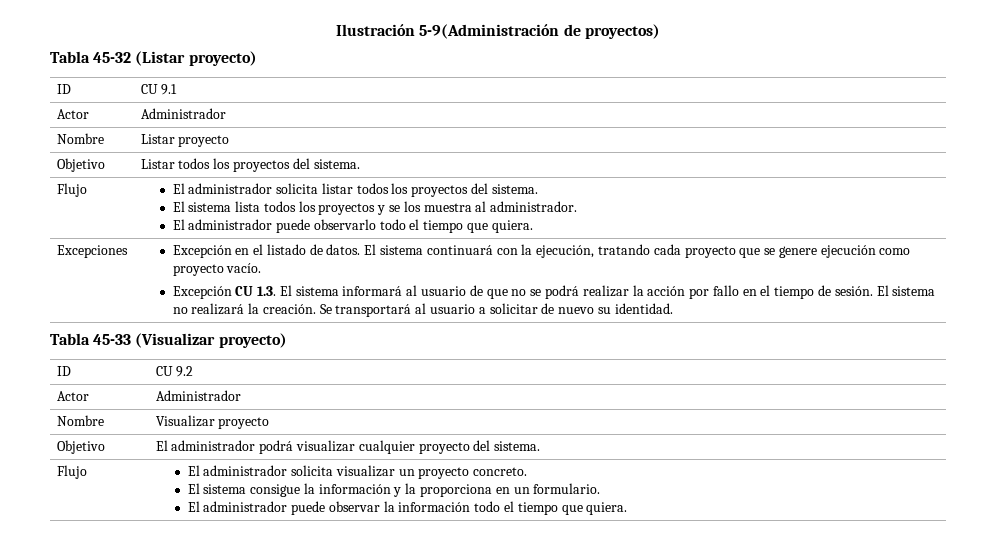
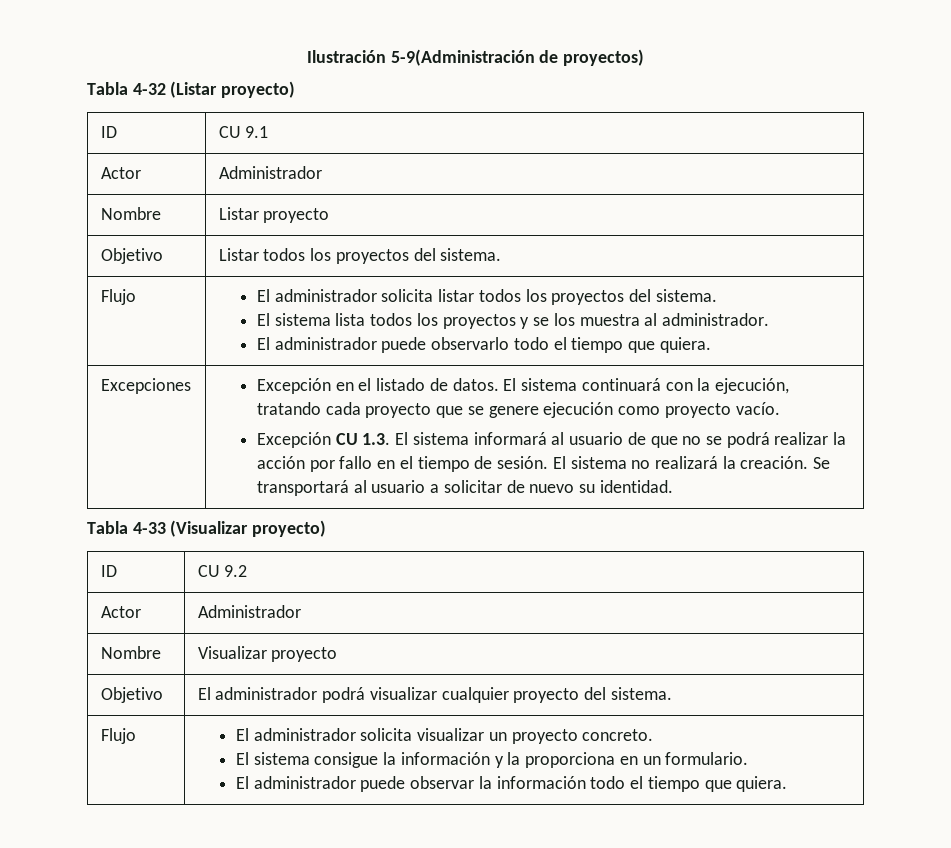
- Tabla 45-32 (Listar proyecto)
+ Tabla 4-32 (Listar proyecto)
- Tabla 45-33 (Visualizar proyecto)
+ Tabla 4-33 (Visualizar proyecto)

